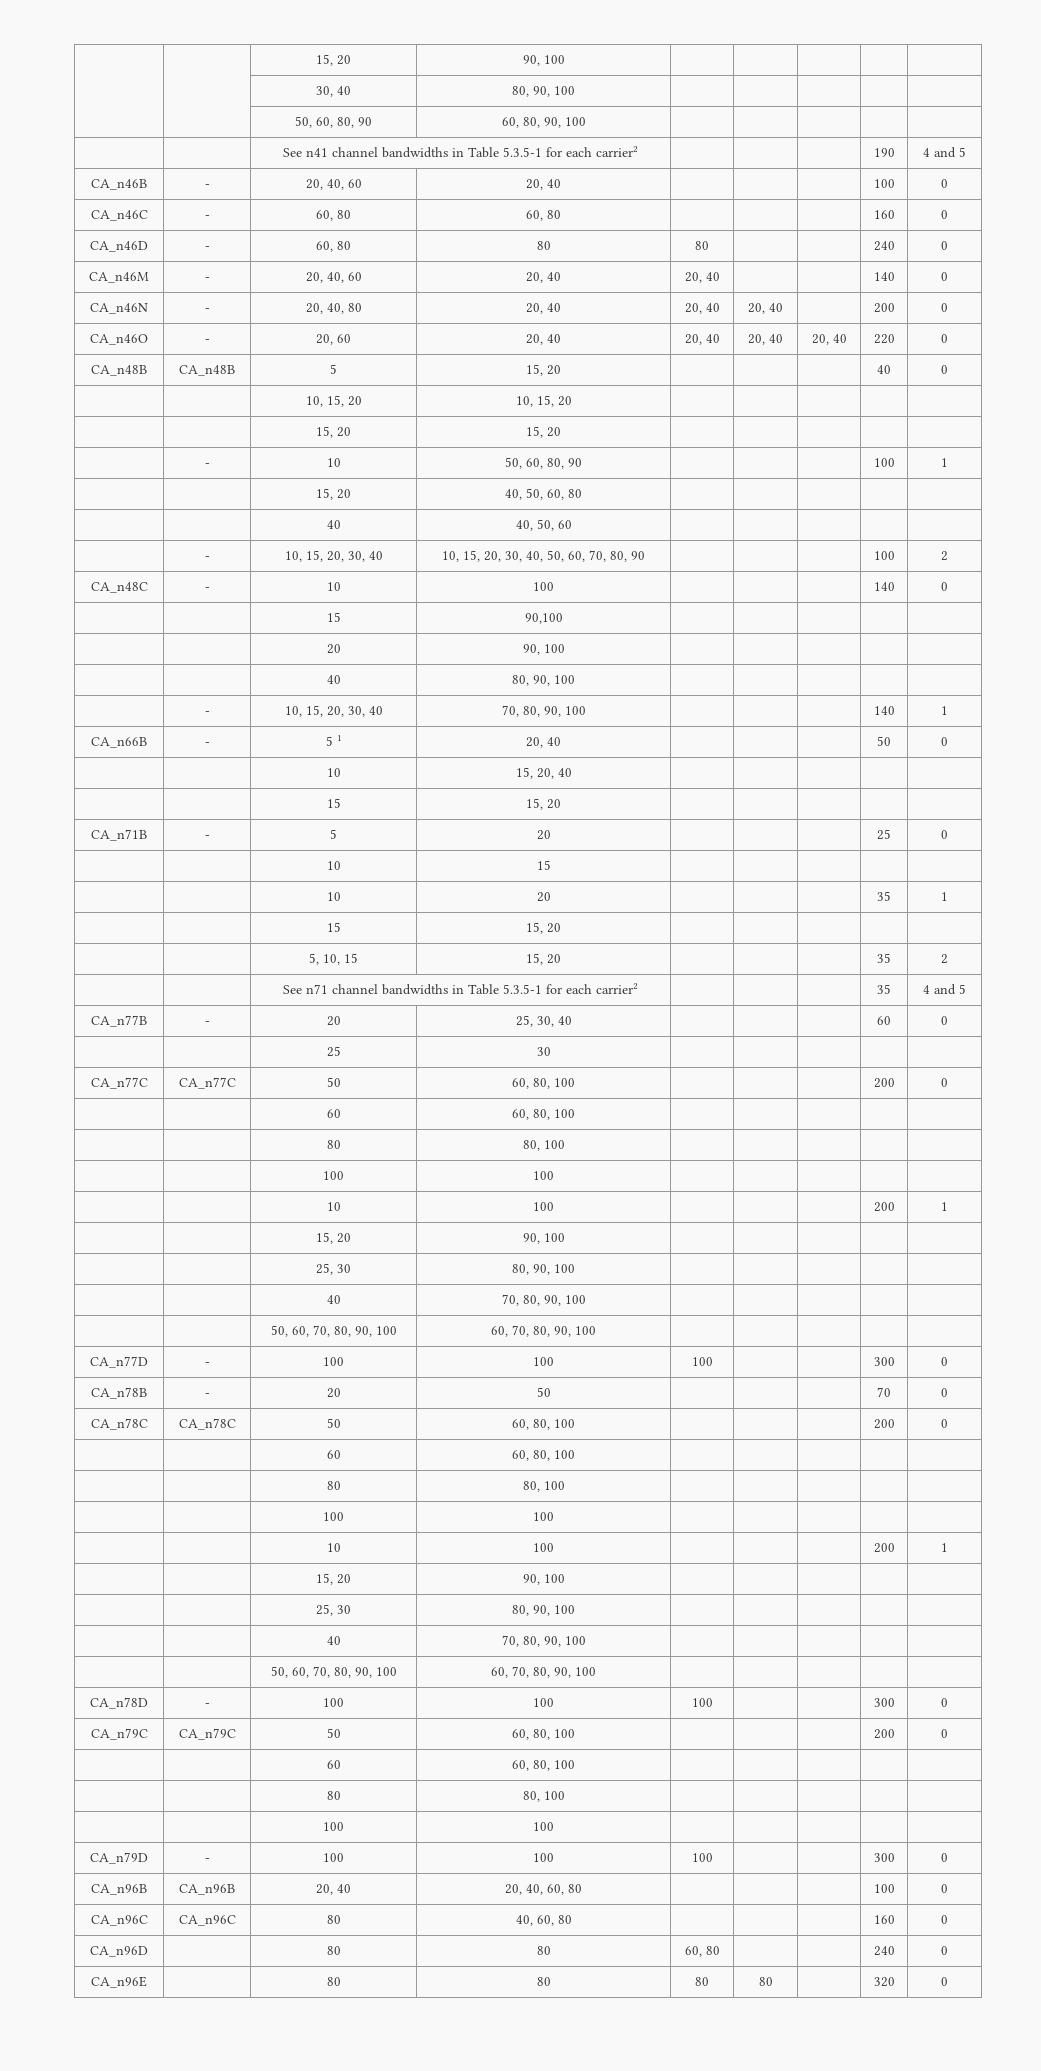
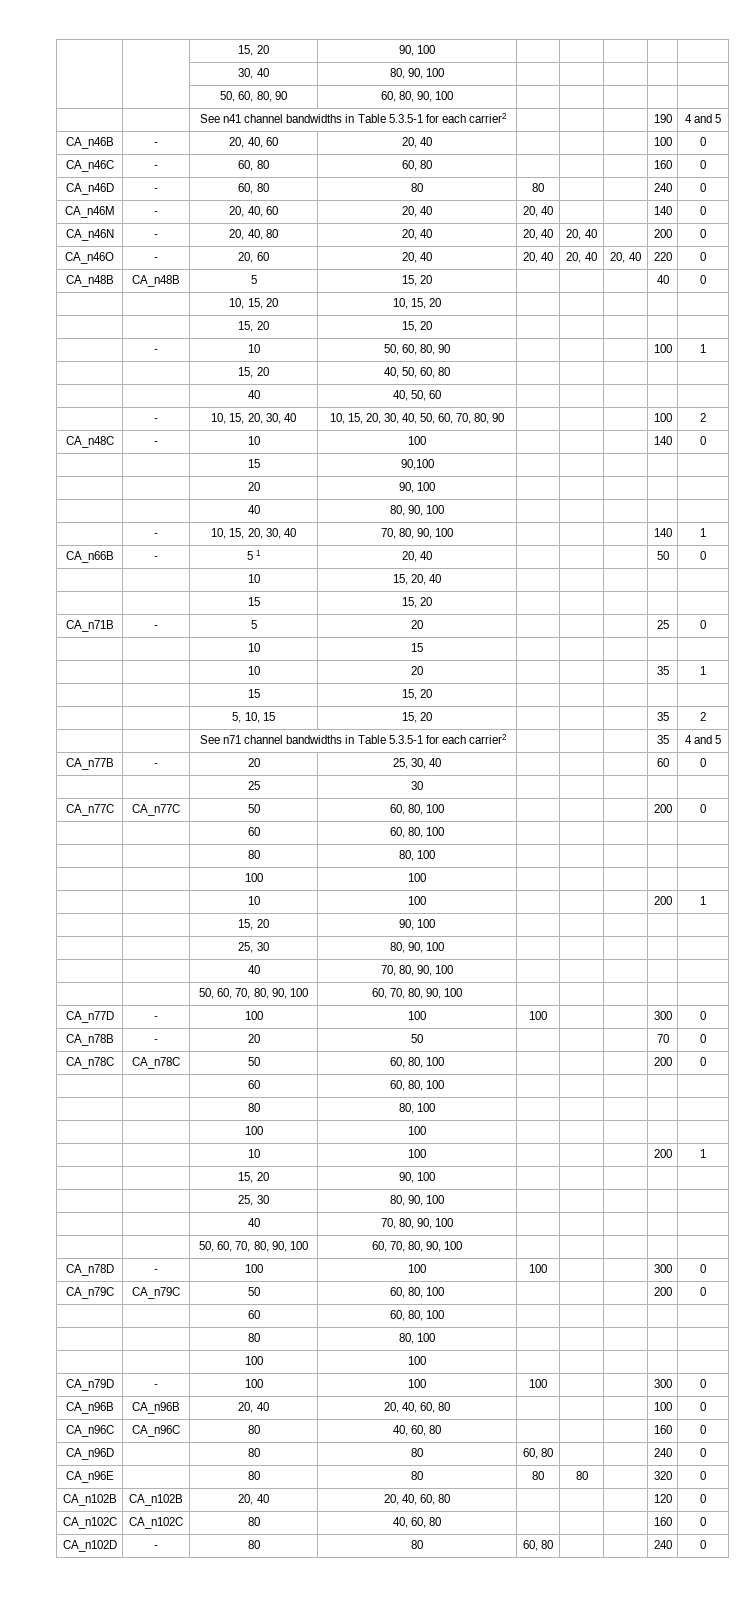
+ CA_n102B | CA_n102B | 20, 40 | 20, 40, 60, 80 | | | | 120 | 0
+ CA_n102C | CA_n102C | 80 | 40, 60, 80 | | | | 160 | 0
+ CA_n102D | - | 80 | 80 | 60, 80 | | | 240 | 0

